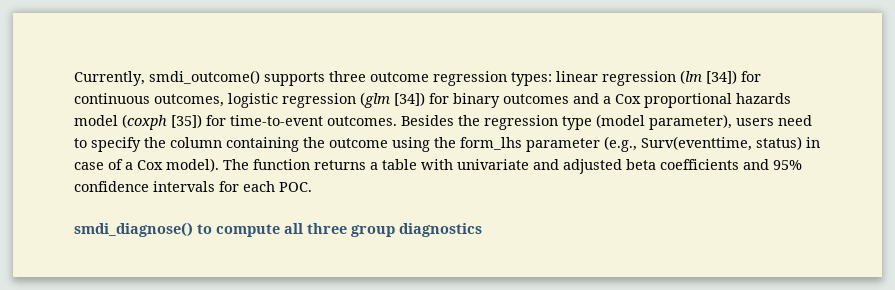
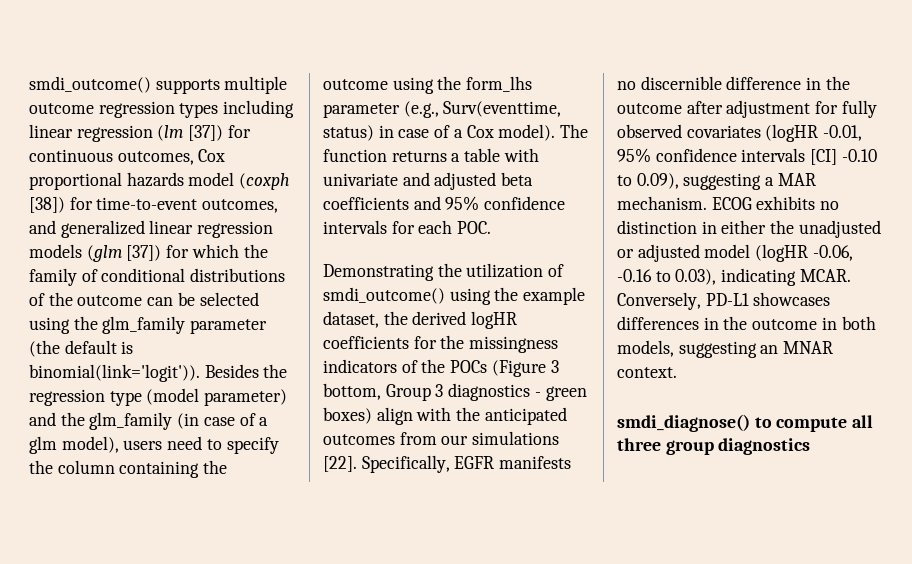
- Currently, smdi_outcome() supports three outcome regression types: linear regression (lm [34]) for continuous outcomes, logistic regression (glm [34]) for binary outcomes and a Cox proportional hazards model (coxph [35]) for time-to-event outcomes.
+ smdi_outcome() supports multiple outcome regression types including linear regression (lm [37]) for continuous outcomes, Cox proportional hazards model (coxph [38]) for time-to-event outcomes, and generalized linear regression models (glm [37]) for which the family of conditional distributions of the outcome can be selected using the glm_family parameter (the default is binomial(link='logit')).
- Besides the regression type (model parameter), users need to specify the column containing the outcome using the form_lhs parameter (e.g., Surv(eventtime, status) in case of a Cox model).
+ Besides the regression type (model parameter) and the glm_family (in case of a glm model), users need to specify the column containing the outcome using the form_lhs parameter (e.g., Surv(eventtime, status) in case of a Cox model).
+ Demonstrating the utilization of smdi_outcome() using the example dataset, the derived logHR coefficients for the missingness indicators of the POCs (Figure 3 bottom, Group 3 diagnostics - green boxes) align with the anticipated outcomes from our simulations [22]. Specifically, EGFR manifests no discernible difference in the outcome after adjustment for fully observed covariates (logHR -0.01, 95% confidence intervals [CI] -0.10 to 0.09), suggesting a MAR mechanism. ECOG exhibits no distinction in either the unadjusted or adjusted model (logHR -0.06, -0.16 to 0.03), indicating MCAR. Conversely, PD-L1 showcases differences in the outcome in both models, suggesting an MNAR context.

